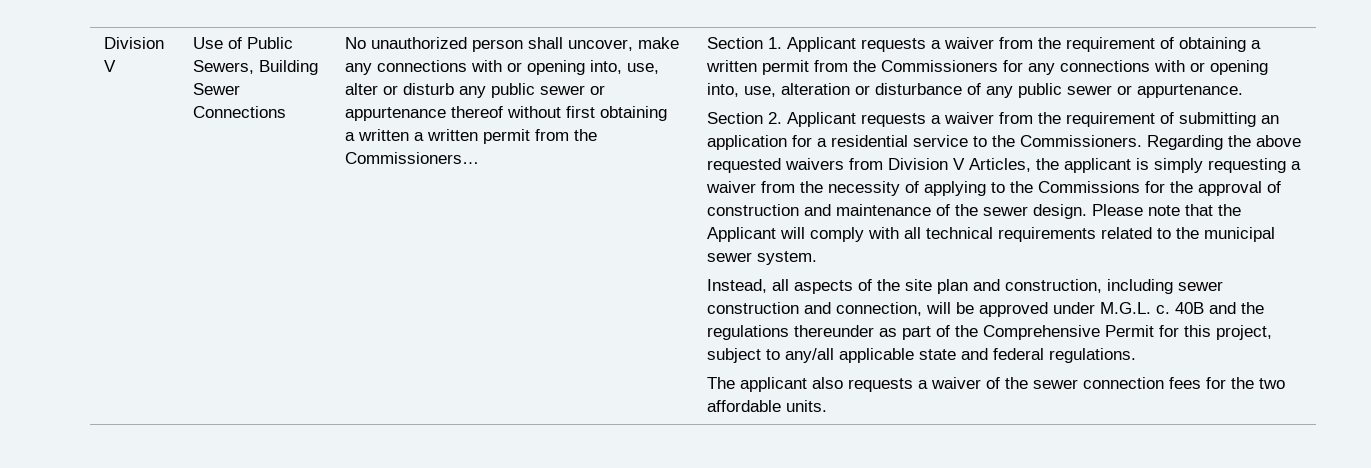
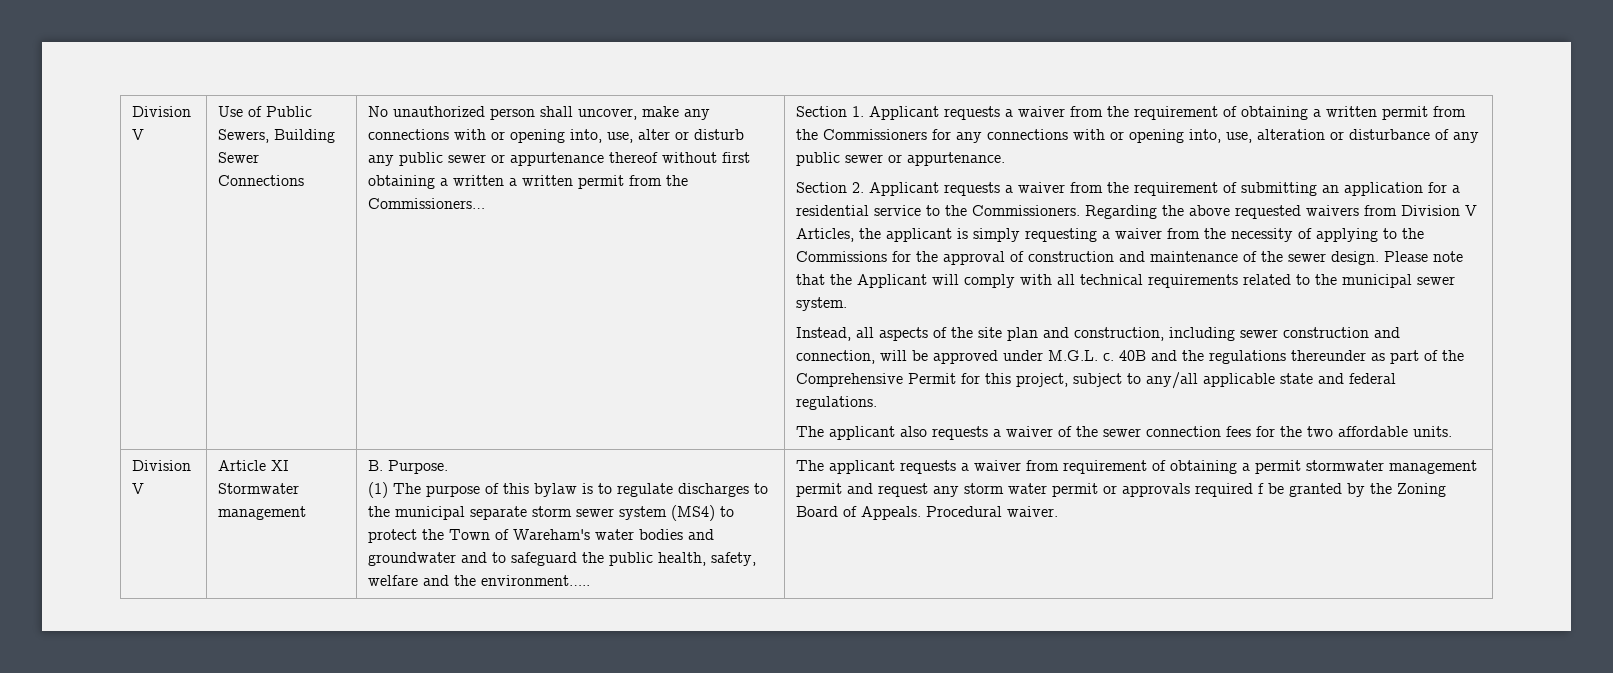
+ Division V | Article XI Stormwater management | B. Purpose.
+ (1) The purpose of this bylaw is to regulate discharges to the municipal separate storm sewer system (MS4) to protect the Town of Wareham's water bodies and groundwater and to safeguard the public health, safety, welfare and the environment….. | The applicant requests a waiver from requirement of obtaining a permit stormwater management permit and request any storm water permit or approvals required f be granted by the Zoning Board of Appeals. Procedural waiver.

